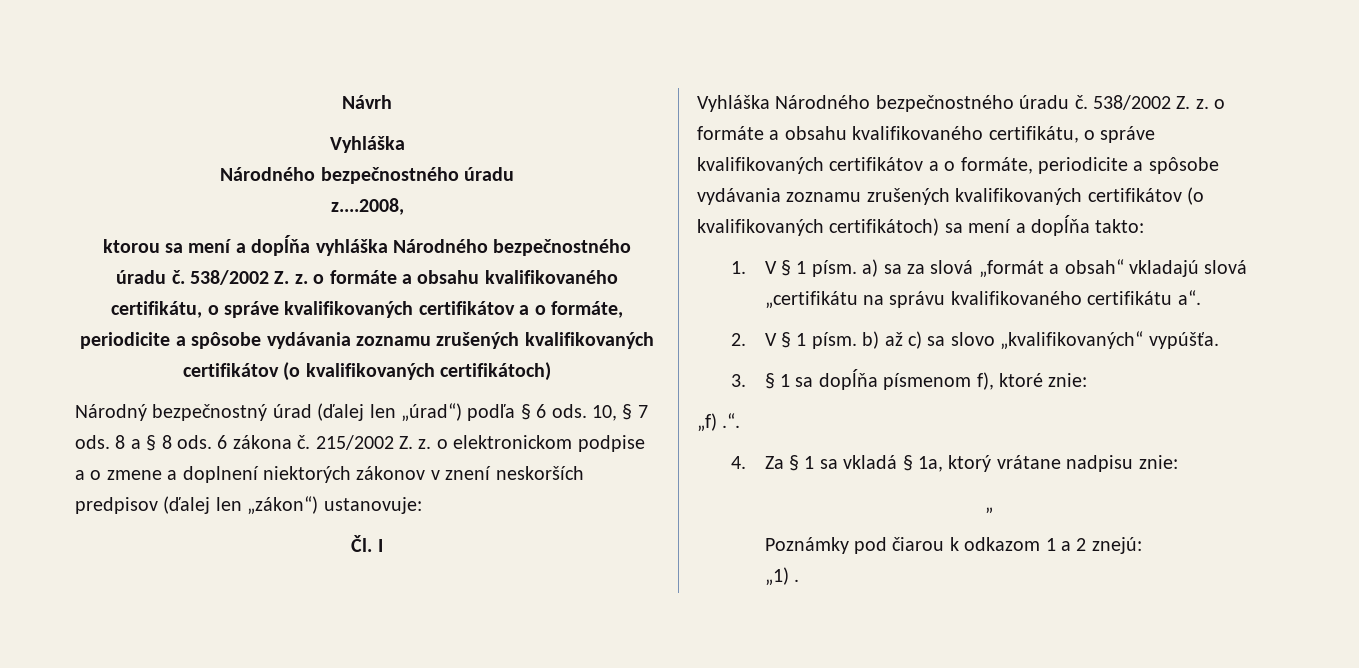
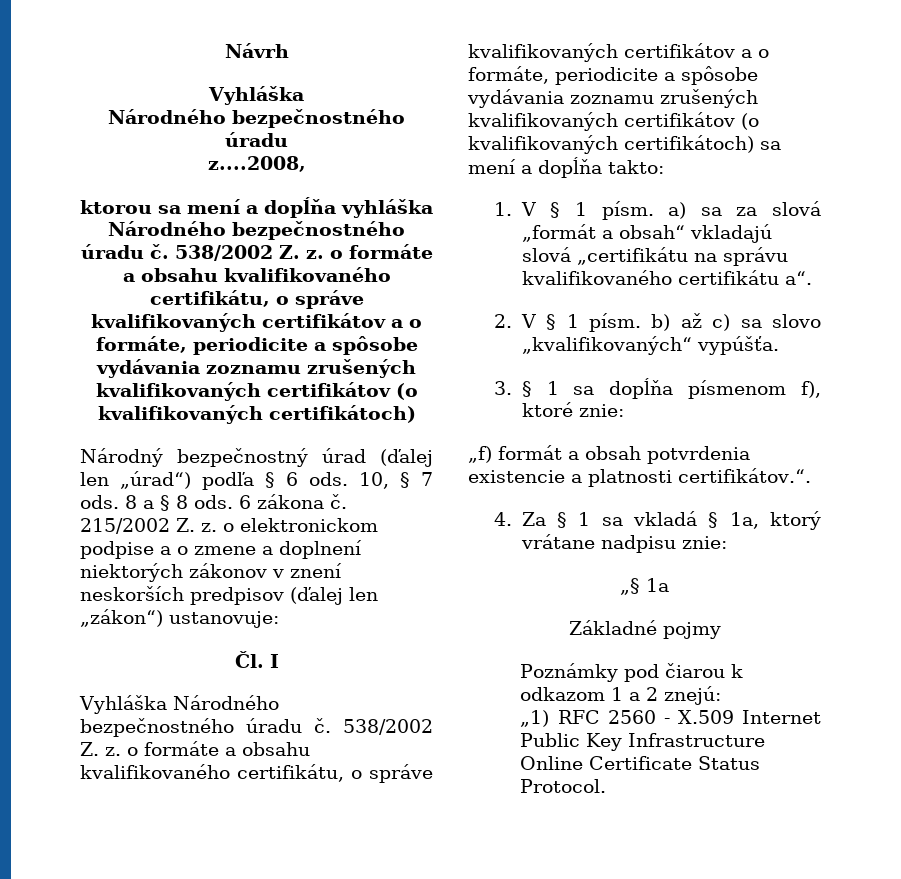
- „f) .“.
+ „f) formát a obsah potvrdenia existencie a platnosti certifikátov.“.
- „
+ „§ 1a
+ Základné pojmy
- „1) .
+ „1) RFC 2560 - X.509 Internet Public Key Infrastructure Online Certificate Status Protocol.

